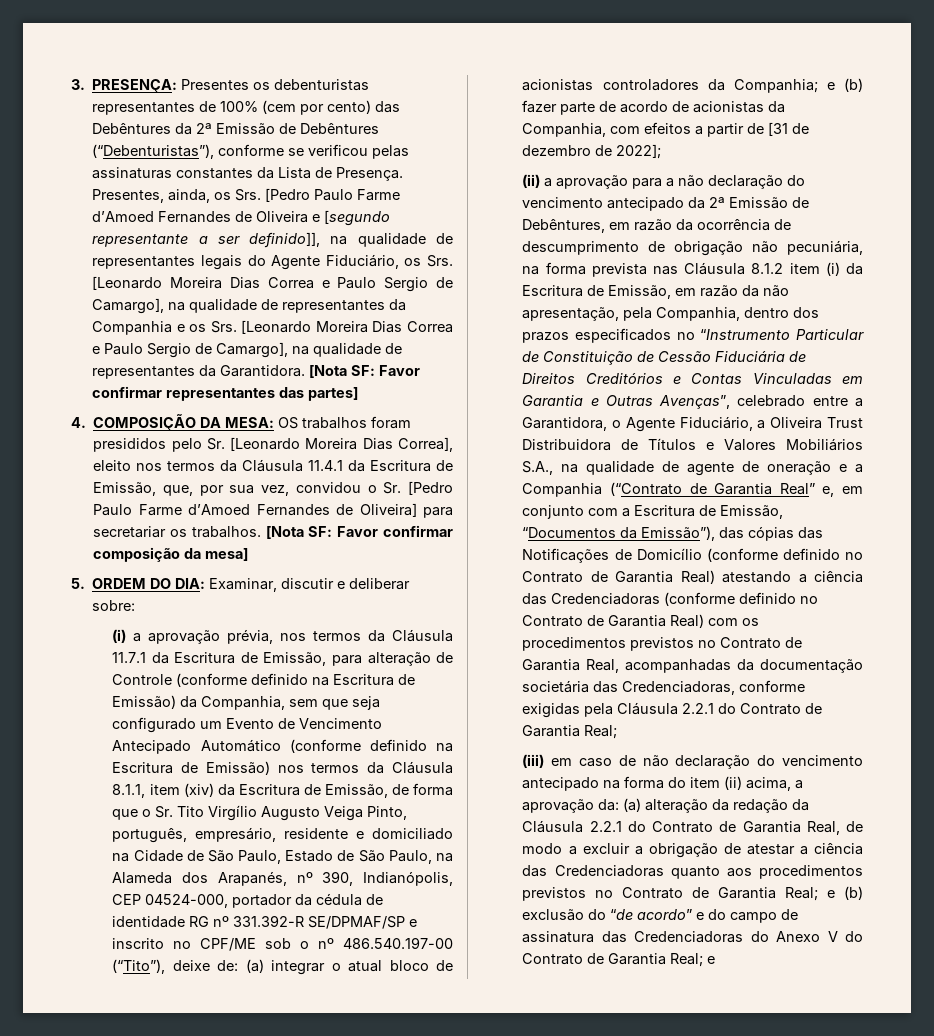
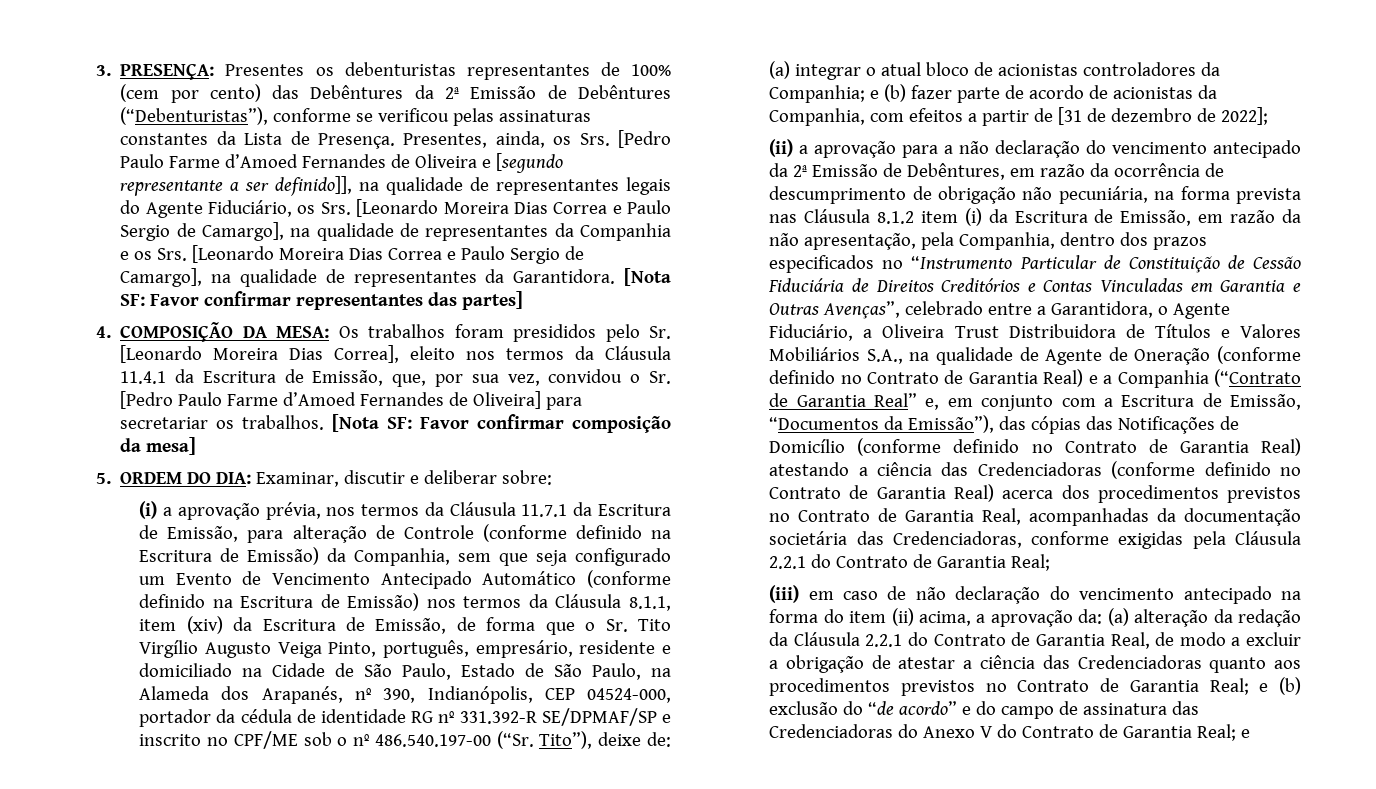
- 4. COMPOSIÇÃO DA MESA: OS trabalhos foram presididos pelo Sr. [Leonardo Moreira Dias Correa], eleito nos termos da Cláusula 11.4.1 da Escritura de Emissão, que, por sua vez, convidou o Sr. [Pedro Paulo Farme d’Amoed Fernandes de Oliveira] para secretariar os trabalhos.
+ 4. COMPOSIÇÃO DA MESA: Os trabalhos foram presididos pelo Sr. [Leonardo Moreira Dias Correa], eleito nos termos da Cláusula 11.4.1 da Escritura de Emissão, que, por sua vez, convidou o Sr. [Pedro Paulo Farme d’Amoed Fernandes de Oliveira] para secretariar os trabalhos.
- (i) a aprovação prévia, nos termos da Cláusula 11.7.1 da Escritura de Emissão, para alteração de Controle (conforme definido na Escritura de Emissão) da Companhia, sem que seja configurado um Evento de Vencimento Antecipado Automático (conforme definido na Escritura de Emissão) nos termos da Cláusula 8.1.1, item (xiv) da Escritura de Emissão, de forma que o Sr. Tito Virgílio Augusto Veiga Pinto, português, empresário, residente e domiciliado na Cidade de São Paulo, Estado de São Paulo, na Alameda dos Arapanés, nº 390, Indianópolis, CEP 04524-000, portador da cédula de identidade RG nº 331.392-R SE/DPMAF/SP e inscrito no CPF/ME sob o nº 486.540.197-00 (“Tito”), deixe de:
+ (i) a aprovação prévia, nos termos da Cláusula 11.7.1 da Escritura de Emissão, para alteração de Controle (conforme definido na Escritura de Emissão) da Companhia, sem que seja configurado um Evento de Vencimento Antecipado Automático (conforme definido na Escritura de Emissão) nos termos da Cláusula 8.1.1, item (xiv) da Escritura de Emissão, de forma que o Sr. Tito Virgílio Augusto Veiga Pinto, português, empresário, residente e domiciliado na Cidade de São Paulo, Estado de São Paulo, na Alameda dos Arapanés, nº 390, Indianópolis, CEP 04524-000, portador da cédula de identidade RG nº 331.392-R SE/DPMAF/SP e inscrito no CPF/ME sob o nº 486.540.197-00 (“Sr. Tito”), deixe de:
- (ii) a aprovação para a não declaração do vencimento antecipado da 2ª Emissão de Debêntures, em razão da ocorrência de descumprimento de obrigação não pecuniária, na forma prevista nas Cláusula 8.1.2 item (i) da Escritura de Emissão, em razão da não apresentação, pela Companhia, dentro dos prazos especificados no “Instrumento Particular de Constituição de Cessão Fiduciária de Direitos Creditórios e Contas Vinculadas em Garantia e Outras Avenças”, celebrado entre a Garantidora, o Agente Fiduciário, a Oliveira Trust Distribuidora de Títulos e Valores Mobiliários S.A., na qualidade de agente de oneração e a Companhia (“Contrato de Garantia Real” e, em conjunto com a Escritura de Emissão, “Documentos da Emissão”), das cópias das Notificações de Domicílio (conforme definido no Contrato de Garantia Real) atestando a ciência das Credenciadoras (conforme definido no Contrato de Garantia Real) com os procedimentos previstos no Contrato de Garantia Real, acompanhadas da documentação societária das Credenciadoras, conforme exigidas pela Cláusula 2.2.1 do Contrato de Garantia Real;
+ (ii) a aprovação para a não declaração do vencimento antecipado da 2ª Emissão de Debêntures, em razão da ocorrência de descumprimento de obrigação não pecuniária, na forma prevista nas Cláusula 8.1.2 item (i) da Escritura de Emissão, em razão da não apresentação, pela Companhia, dentro dos prazos especificados no “Instrumento Particular de Constituição de Cessão Fiduciária de Direitos Creditórios e Contas Vinculadas em Garantia e Outras Avenças”, celebrado entre a Garantidora, o Agente Fiduciário, a Oliveira Trust Distribuidora de Títulos e Valores Mobiliários S.A., na qualidade de Agente de Oneração (conforme definido no Contrato de Garantia Real) e a Companhia (“Contrato de Garantia Real” e, em conjunto com a Escritura de Emissão, “Documentos da Emissão”), das cópias das Notificações de Domicílio (conforme definido no Contrato de Garantia Real) atestando a ciência das Credenciadoras (conforme definido no Contrato de Garantia Real) acerca dos procedimentos previstos no Contrato de Garantia Real, acompanhadas da documentação societária das Credenciadoras, conforme exigidas pela Cláusula 2.2.1 do Contrato de Garantia Real;

